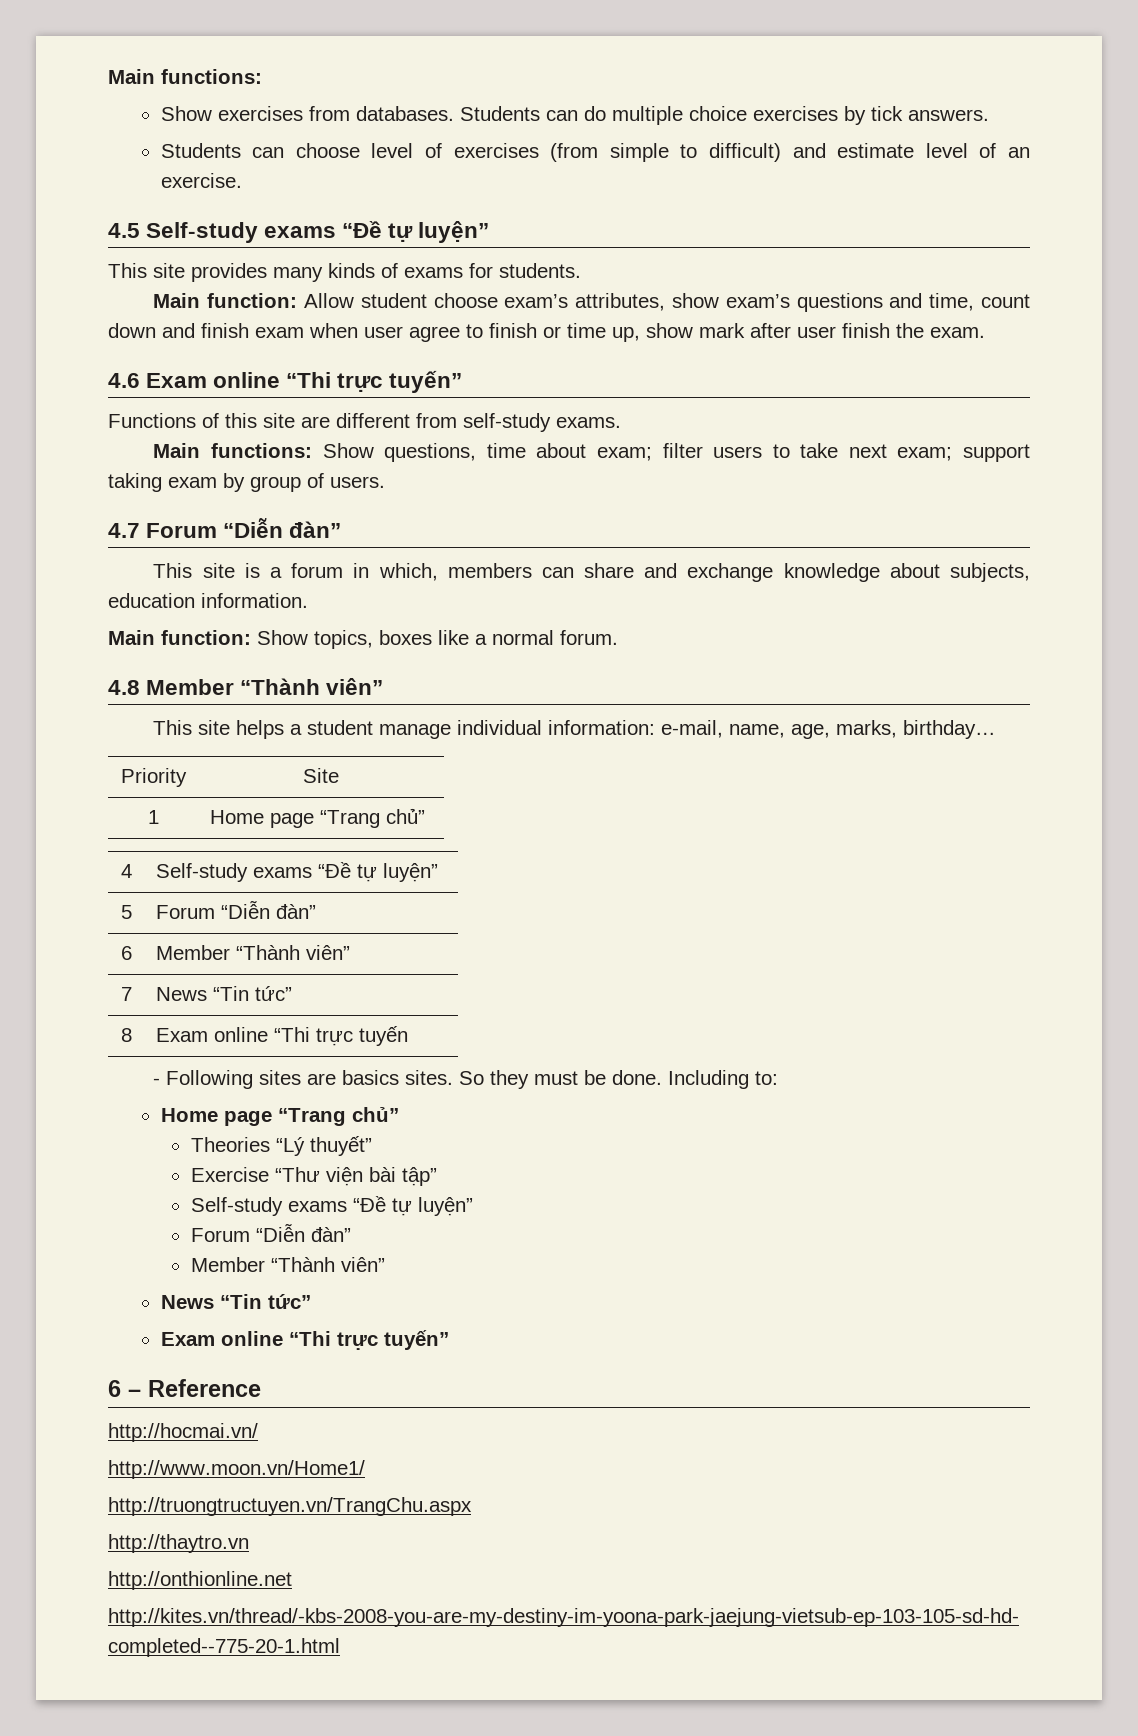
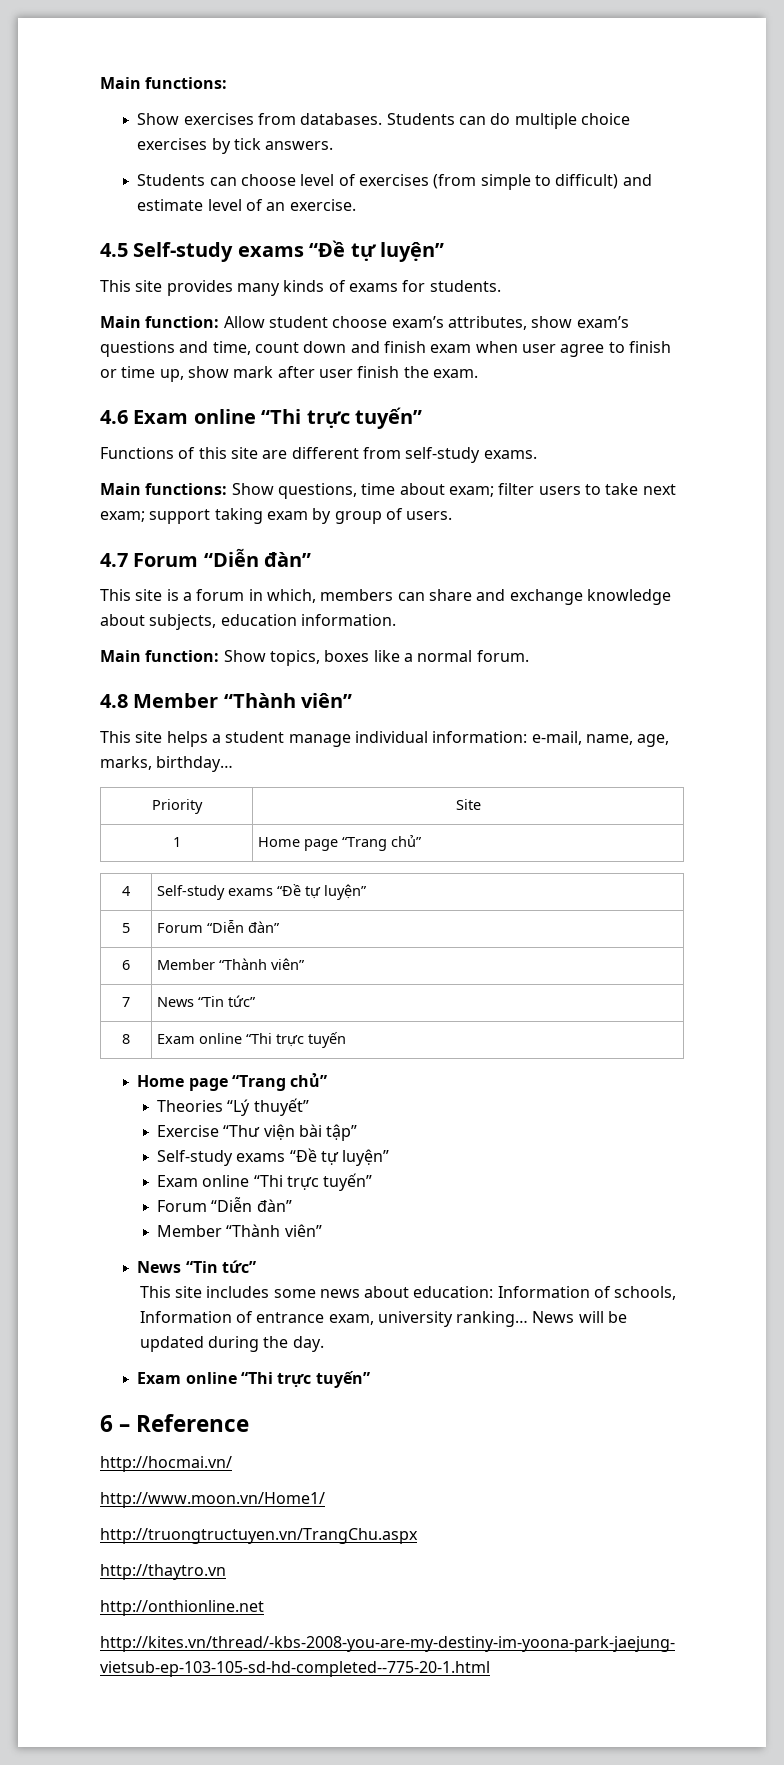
- - Following sites are basics sites. So they must be done. Including to:
  Exercise “Thư viện bài tập”
  Self-study exams “Đề tự luyện”
+ Exam online “Thi trực tuyến”
+ This site includes some news about education: Information of schools, Information of entrance exam, university ranking… News will be updated during the day.

